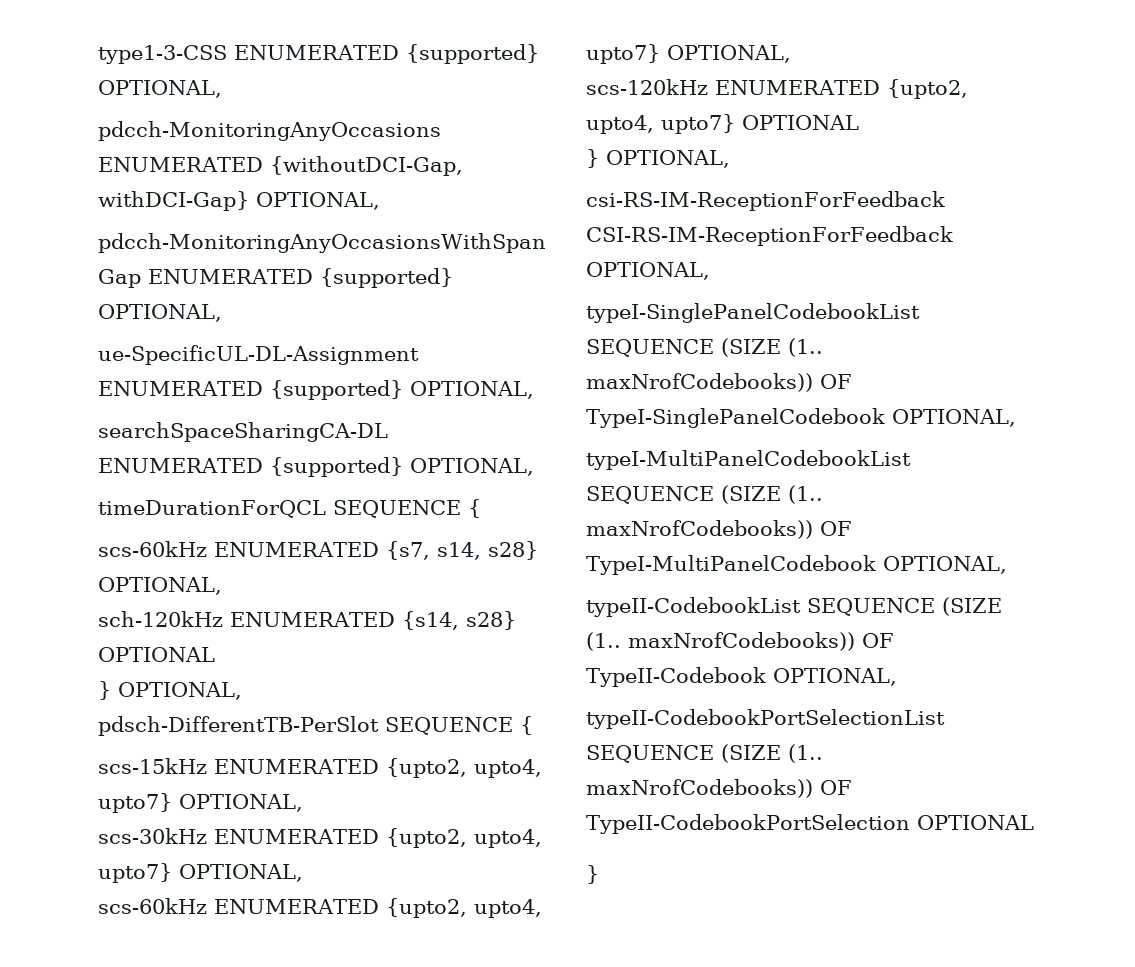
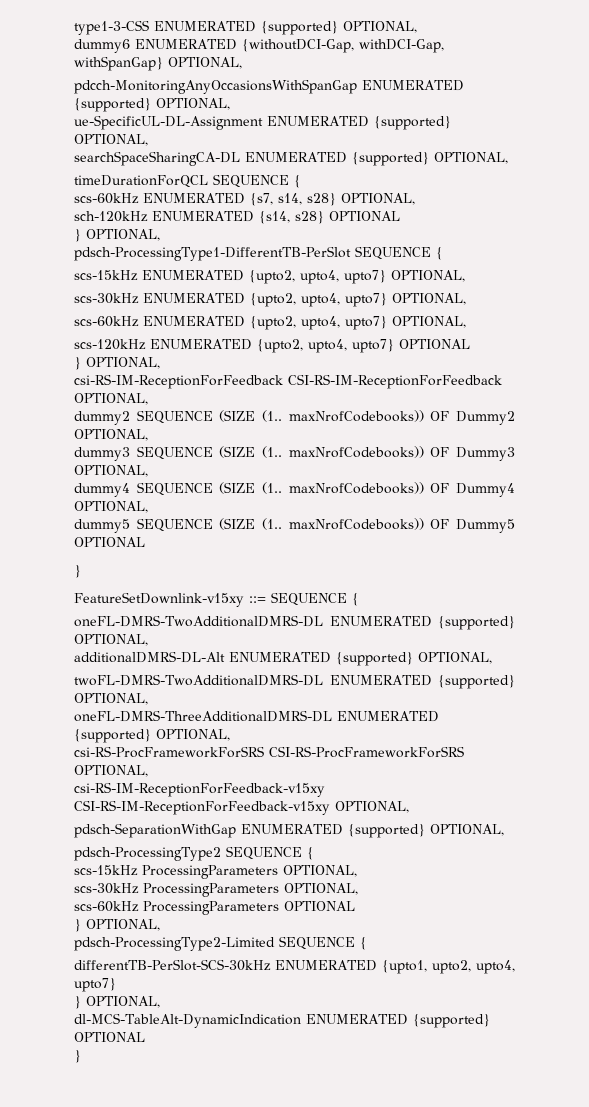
- pdcch-MonitoringAnyOccasions ENUMERATED {withoutDCI-Gap, withDCI-Gap} OPTIONAL,
+ dummy6 ENUMERATED {withoutDCI-Gap, withDCI-Gap, withSpanGap} OPTIONAL,
- pdsch-DifferentTB-PerSlot SEQUENCE {
+ pdsch-ProcessingType1-DifferentTB-PerSlot SEQUENCE {
- typeI-SinglePanelCodebookList SEQUENCE (SIZE (1.. maxNrofCodebooks)) OF TypeI-SinglePanelCodebook OPTIONAL,
- typeI-MultiPanelCodebookList SEQUENCE (SIZE (1.. maxNrofCodebooks)) OF TypeI-MultiPanelCodebook OPTIONAL,
- typeII-CodebookList SEQUENCE (SIZE (1.. maxNrofCodebooks)) OF TypeII-Codebook OPTIONAL,
- typeII-CodebookPortSelectionList SEQUENCE (SIZE (1.. maxNrofCodebooks)) OF TypeII-CodebookPortSelection OPTIONAL
+ dummy2 SEQUENCE (SIZE (1.. maxNrofCodebooks)) OF Dummy2 OPTIONAL,
+ dummy3 SEQUENCE (SIZE (1.. maxNrofCodebooks)) OF Dummy3 OPTIONAL,
+ dummy4 SEQUENCE (SIZE (1.. maxNrofCodebooks)) OF Dummy4 OPTIONAL,
+ dummy5 SEQUENCE (SIZE (1.. maxNrofCodebooks)) OF Dummy5 OPTIONAL
+ }
+ FeatureSetDownlink-v15xy ::= SEQUENCE {
+ oneFL-DMRS-TwoAdditionalDMRS-DL ENUMERATED {supported} OPTIONAL,
+ additionalDMRS-DL-Alt ENUMERATED {supported} OPTIONAL,
+ twoFL-DMRS-TwoAdditionalDMRS-DL ENUMERATED {supported} OPTIONAL,
+ oneFL-DMRS-ThreeAdditionalDMRS-DL ENUMERATED {supported} OPTIONAL,
+ csi-RS-ProcFrameworkForSRS CSI-RS-ProcFrameworkForSRS OPTIONAL,
+ csi-RS-IM-ReceptionForFeedback-v15xy CSI-RS-IM-ReceptionForFeedback-v15xy OPTIONAL,
+ pdsch-SeparationWithGap ENUMERATED {supported} OPTIONAL,
+ pdsch-ProcessingType2 SEQUENCE {
+ scs-15kHz ProcessingParameters OPTIONAL,
+ scs-30kHz ProcessingParameters OPTIONAL,
+ scs-60kHz ProcessingParameters OPTIONAL
+ } OPTIONAL,
+ pdsch-ProcessingType2-Limited SEQUENCE {
+ differentTB-PerSlot-SCS-30kHz ENUMERATED {upto1, upto2, upto4, upto7}
+ } OPTIONAL,
+ dl-MCS-TableAlt-DynamicIndication ENUMERATED {supported} OPTIONAL

